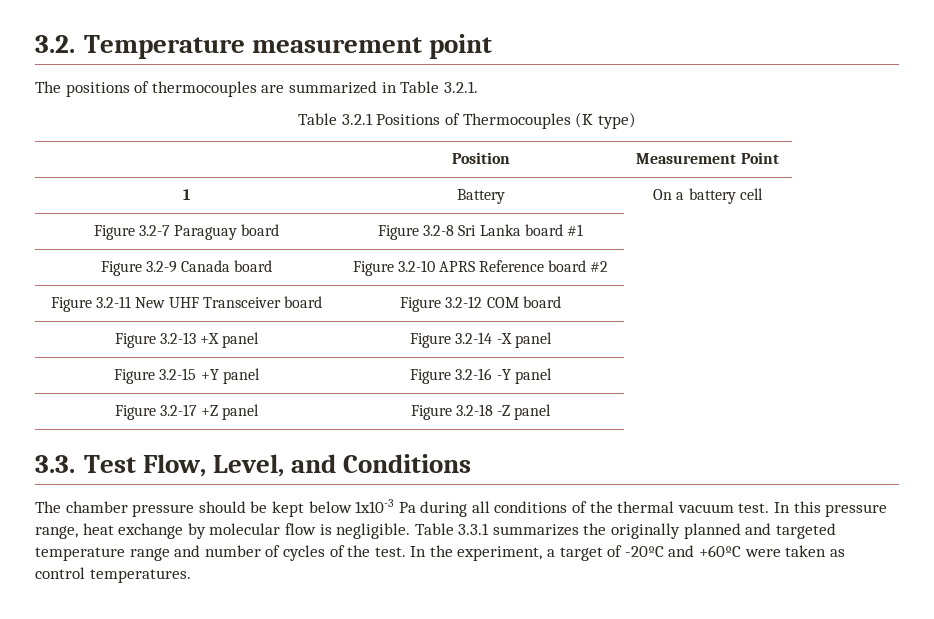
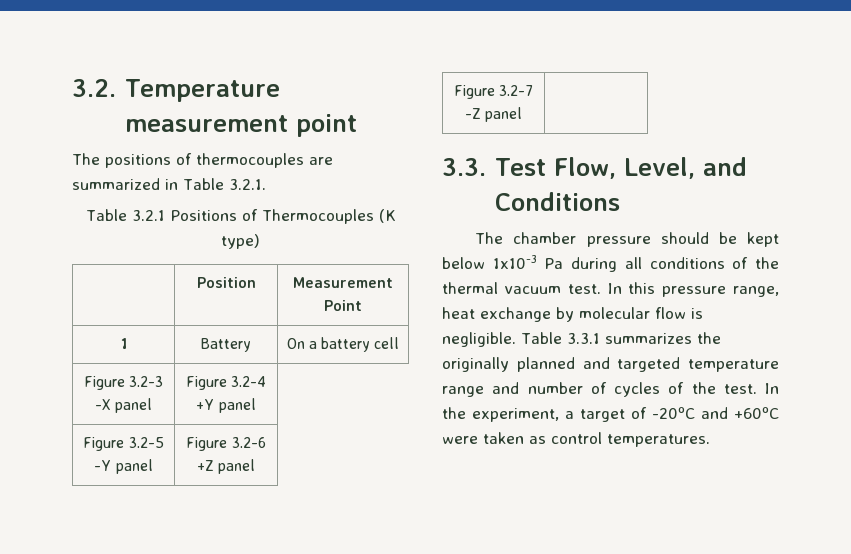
- Figure 3.2-7 Paraguay board | Figure 3.2-8 Sri Lanka board #1
- Figure 3.2-9 Canada board | Figure 3.2-10 APRS Reference board #2
- Figure 3.2-11 New UHF Transceiver board | Figure 3.2-12 COM board
- Figure 3.2-13 +X panel | Figure 3.2-14 -X panel
- Figure 3.2-15 +Y panel | Figure 3.2-16 -Y panel
- Figure 3.2-17 +Z panel | Figure 3.2-18 -Z panel
+ Figure 3.2-3 -X panel | Figure 3.2-4 +Y panel
+ Figure 3.2-5 -Y panel | Figure 3.2-6 +Z panel
+ Figure 3.2-7 -Z panel |

